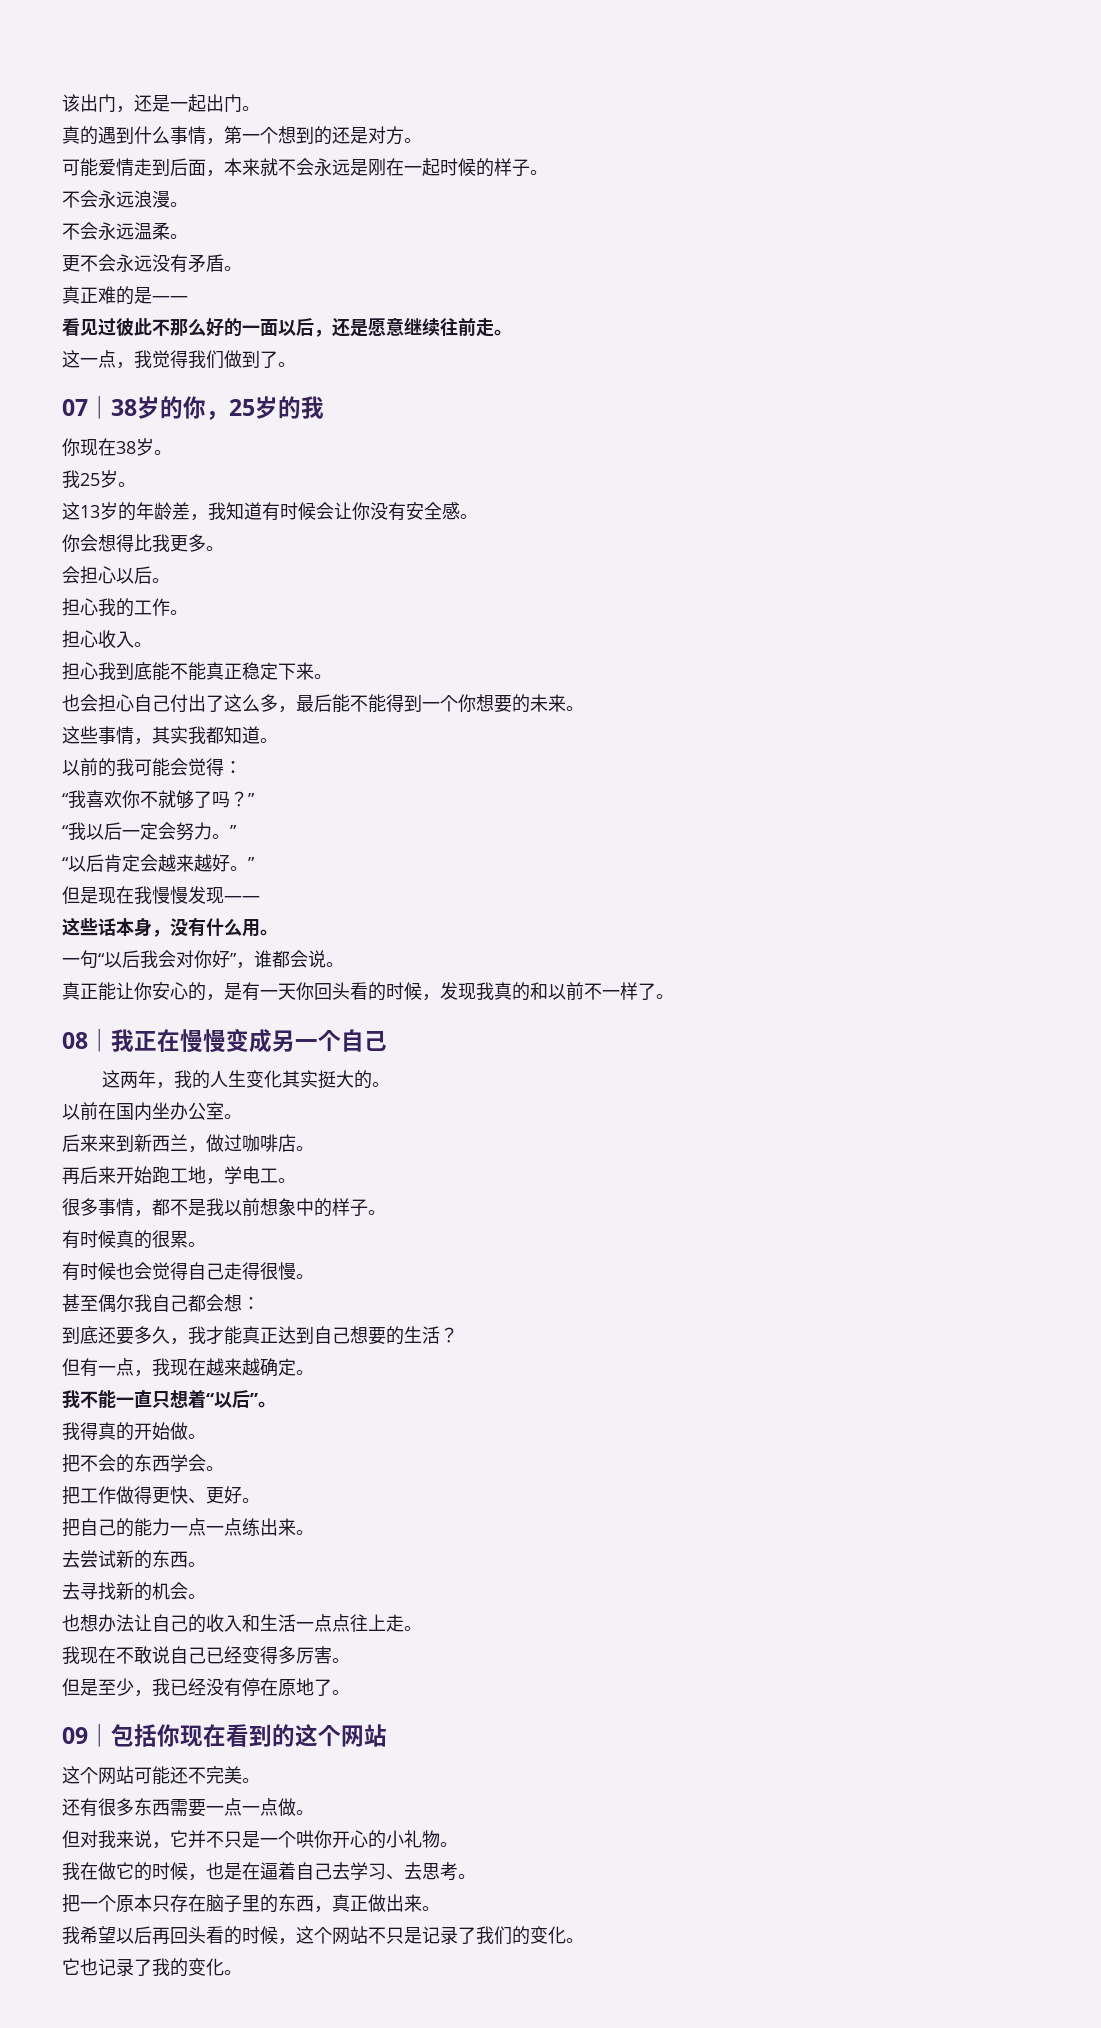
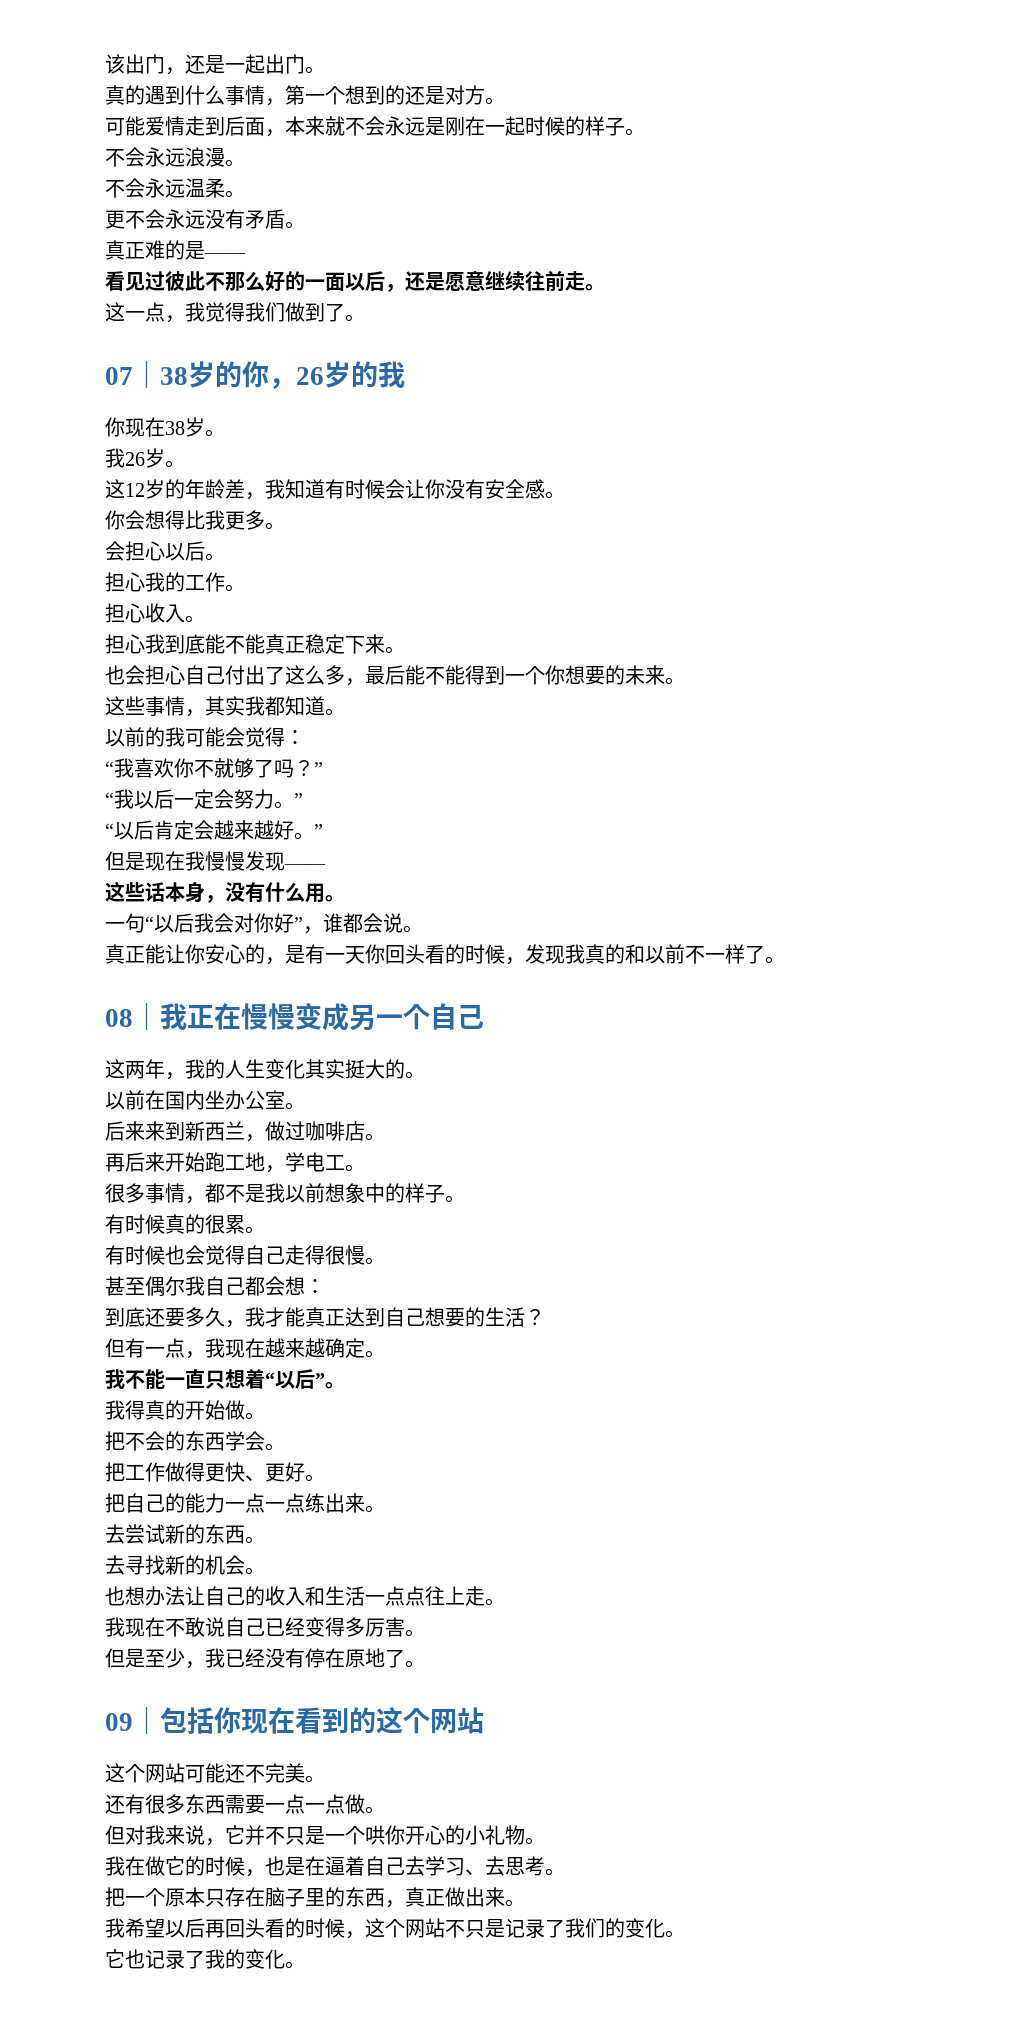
- 07｜38岁的你，25岁的我
+ 07｜38岁的你，26岁的我
- 我25岁。
+ 我26岁。
- 这13岁的年龄差，我知道有时候会让你没有安全感。
+ 这12岁的年龄差，我知道有时候会让你没有安全感。

